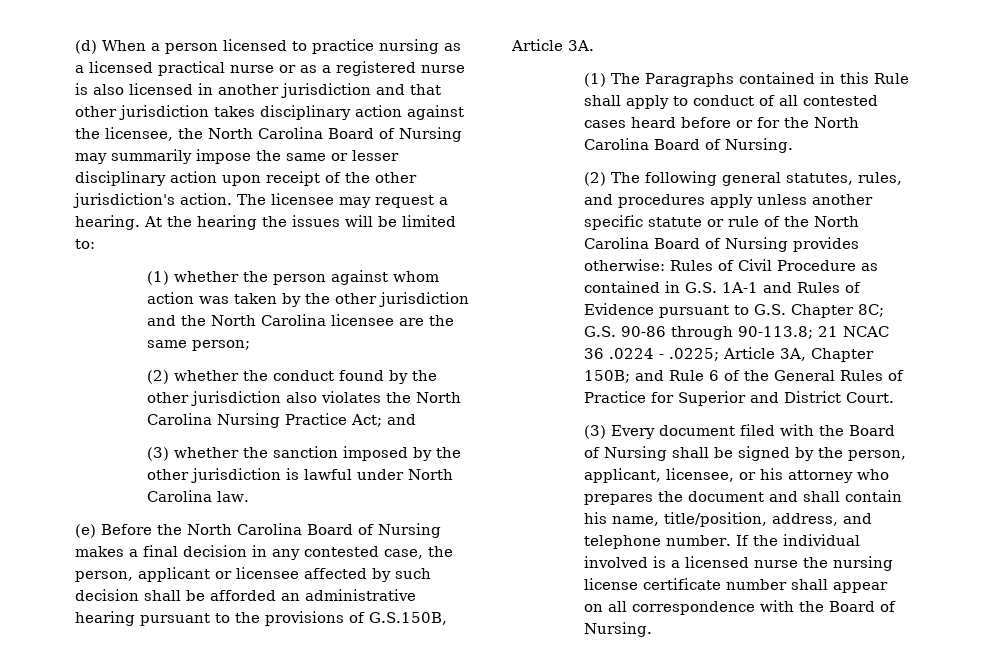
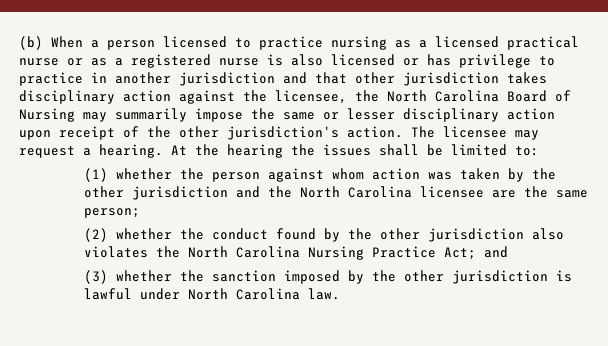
- (d) When a person licensed to practice nursing as a licensed practical nurse or as a registered nurse is also licensed in another jurisdiction and that other jurisdiction takes disciplinary action against the licensee, the North Carolina Board of Nursing may summarily impose the same or lesser disciplinary action upon receipt of the other jurisdiction's action.
+ (b) When a person licensed to practice nursing as a licensed practical nurse or as a registered nurse is also licensed or has privilege to practice in another jurisdiction and that other jurisdiction takes disciplinary action against the licensee, the North Carolina Board of Nursing may summarily impose the same or lesser disciplinary action upon receipt of the other jurisdiction's action.
- At the hearing the issues will be limited to:
+ At the hearing the issues shall be limited to:
- (e) Before the North Carolina Board of Nursing makes a final decision in any contested case, the person, applicant or licensee affected by such decision shall be afforded an administrative hearing pursuant to the provisions of G.S.150B, Article 3A.
- (1) The Paragraphs contained in this Rule shall apply to conduct of all contested cases heard before or for the North Carolina Board of Nursing.
- (2) The following general statutes, rules, and procedures apply unless another specific statute or rule of the North Carolina Board of Nursing provides otherwise: Rules of Civil Procedure as contained in G.S. 1A-1 and Rules of Evidence pursuant to G.S. Chapter 8C; G.S. 90-86 through 90-113.8; 21 NCAC 36 .0224 - .0225; Article 3A, Chapter 150B; and Rule 6 of the General Rules of Practice for Superior and District Court.
- (3) Every document filed with the Board of Nursing shall be signed by the person, applicant, licensee, or his attorney who prepares the document and shall contain his name, title/position, address, and telephone number. If the individual involved is a licensed nurse the nursing license certificate number shall appear on all correspondence with the Board of Nursing.

